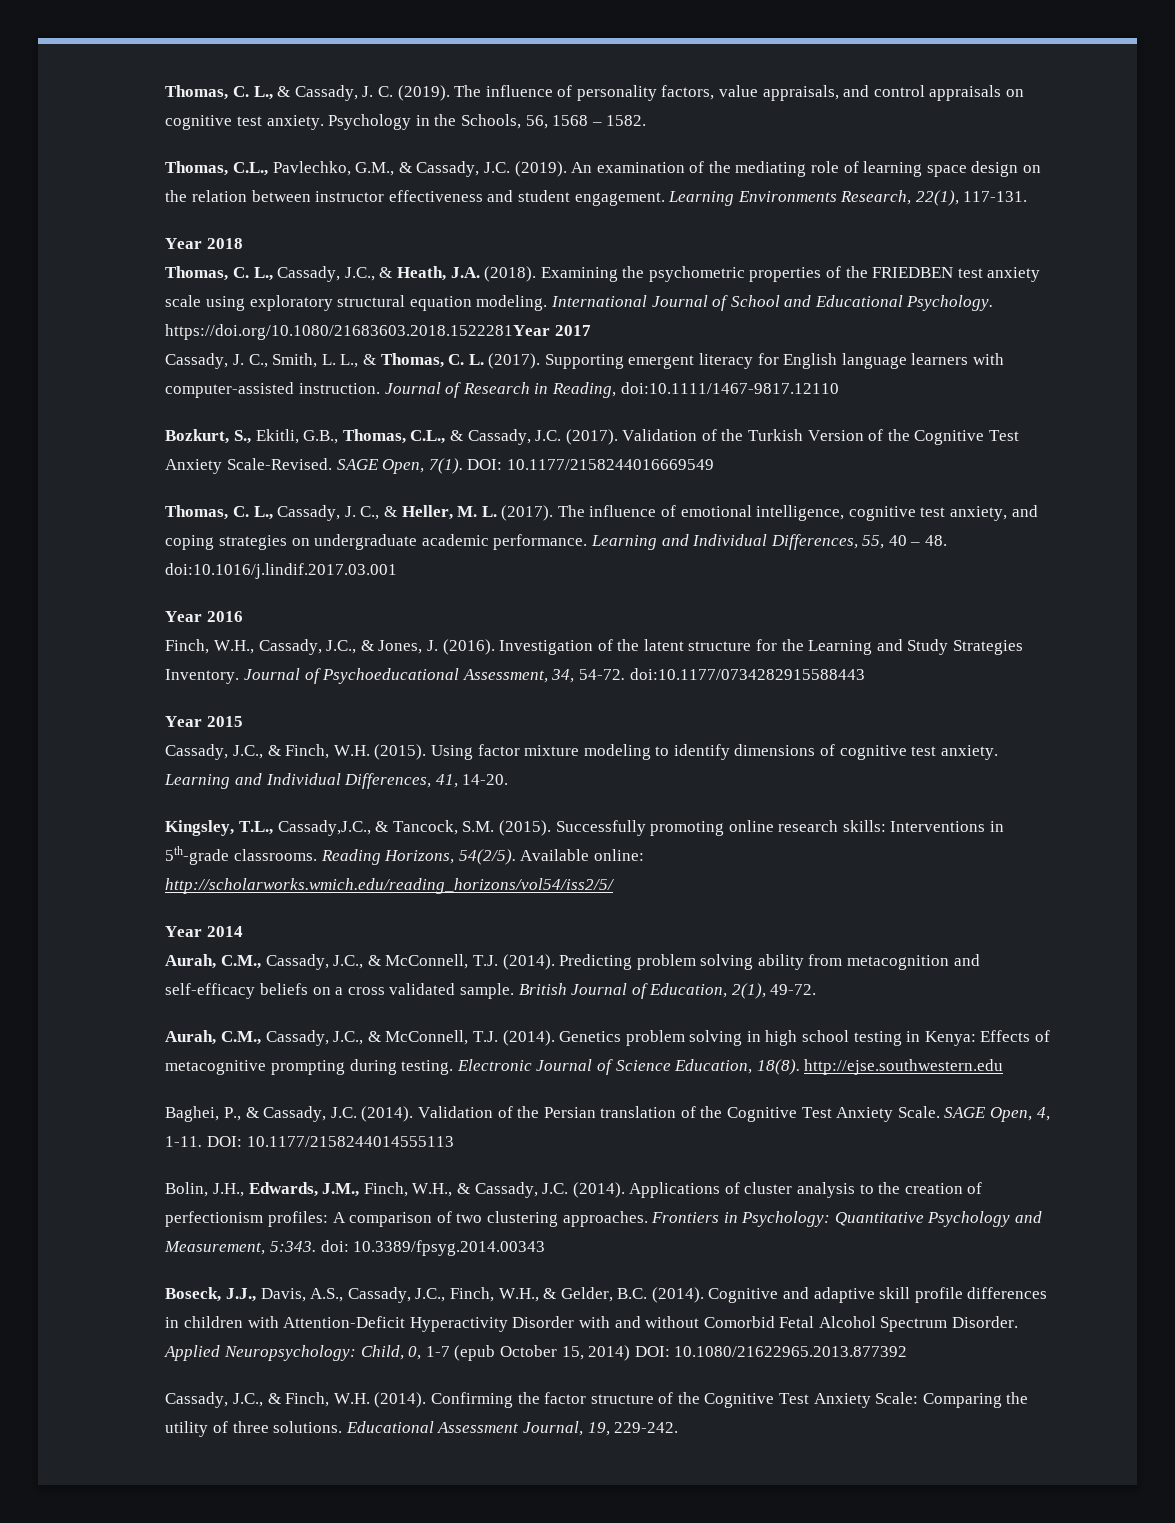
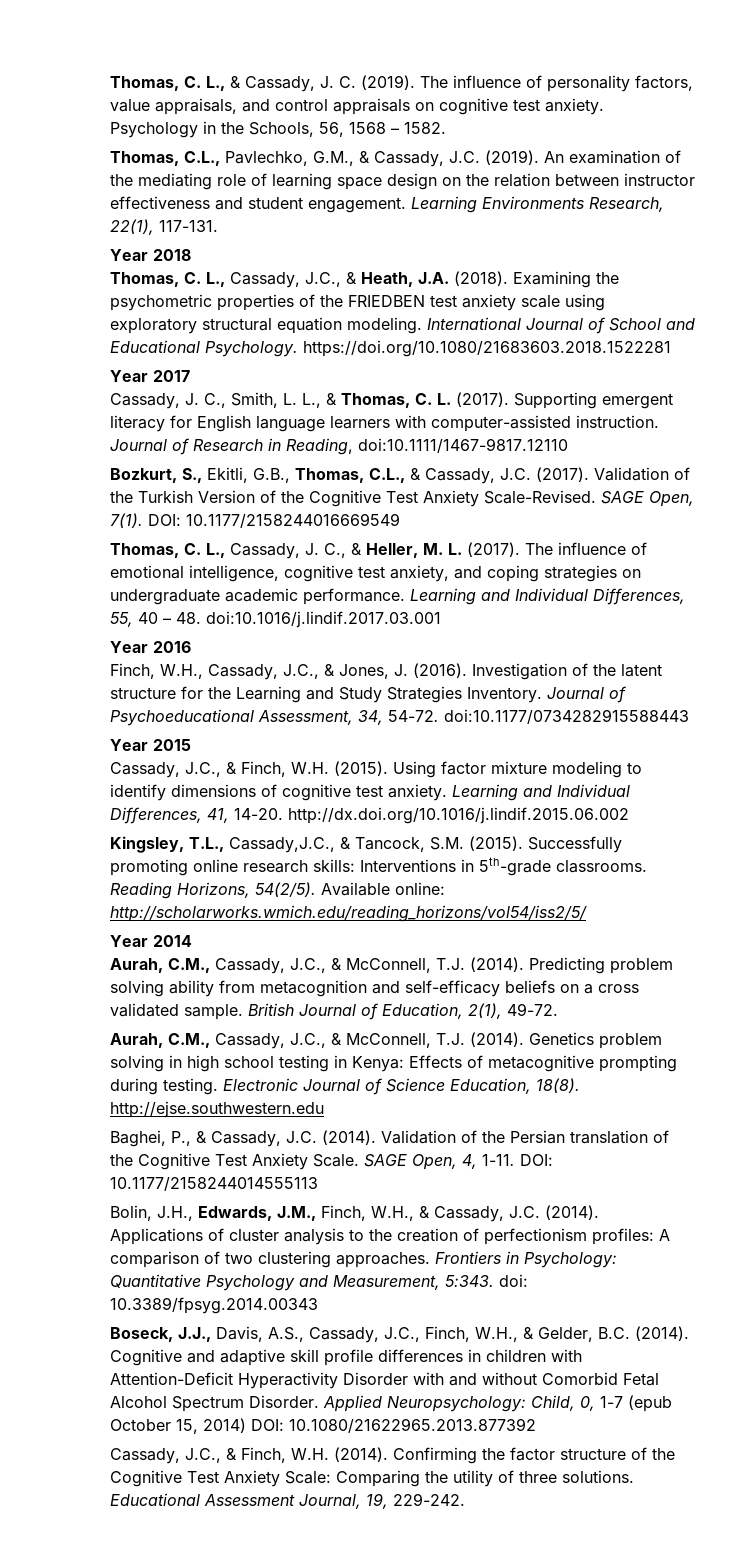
- International Journal of School and Educational Psychology. https://doi.org/10.1080/21683603.2018.1522281Year 2017
+ International Journal of School and Educational Psychology. https://doi.org/10.1080/21683603.2018.1522281
+ Year 2017
- Learning and Individual Differences, 41, 14-20.
+ Learning and Individual Differences, 41, 14-20. http://dx.doi.org/10.1016/j.lindif.2015.06.002

